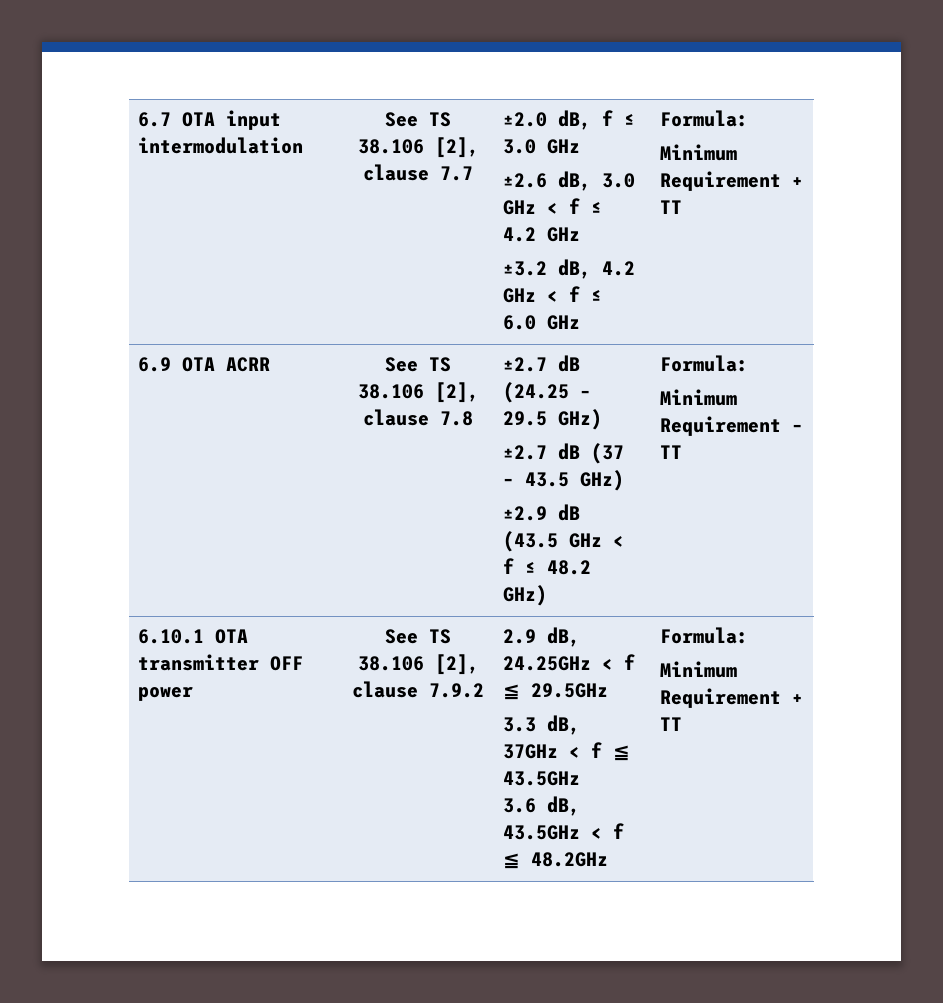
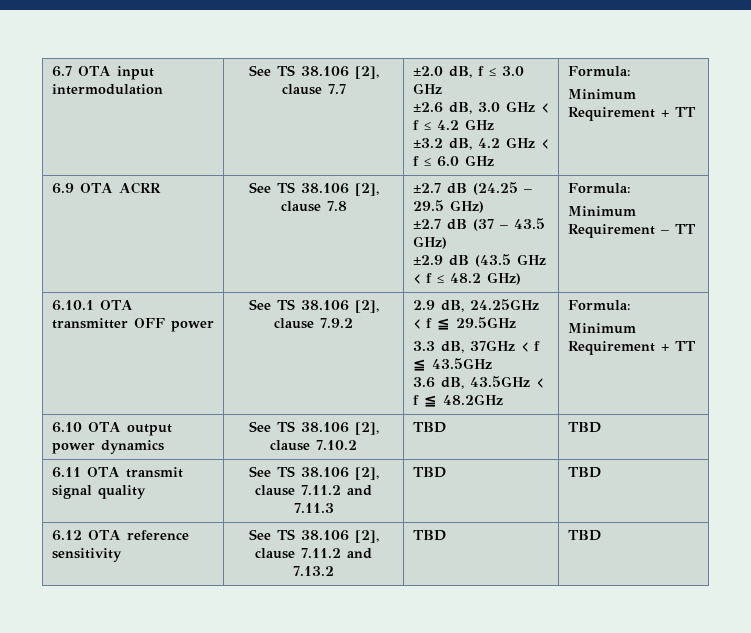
+ 6.10 OTA output power dynamics | See TS 38.106 [2], clause 7.10.2 | TBD | TBD
+ 6.11 OTA transmit signal quality | See TS 38.106 [2], clause 7.11.2 and 7.11.3 | TBD | TBD
+ 6.12 OTA reference sensitivity | See TS 38.106 [2], clause 7.11.2 and 7.13.2 | TBD | TBD

